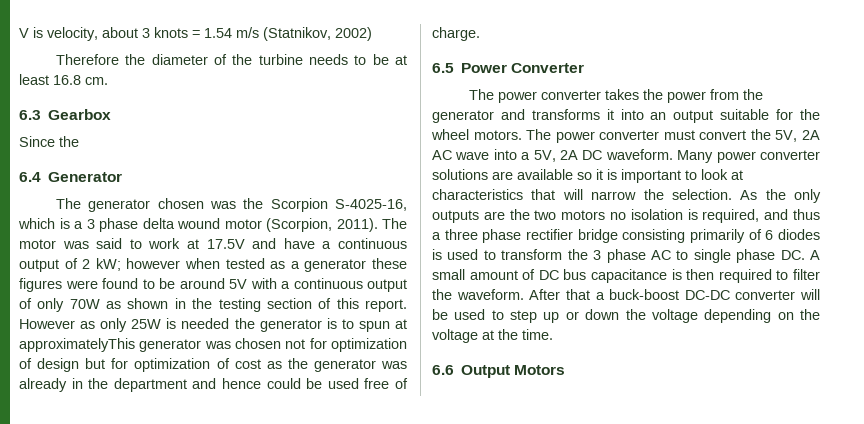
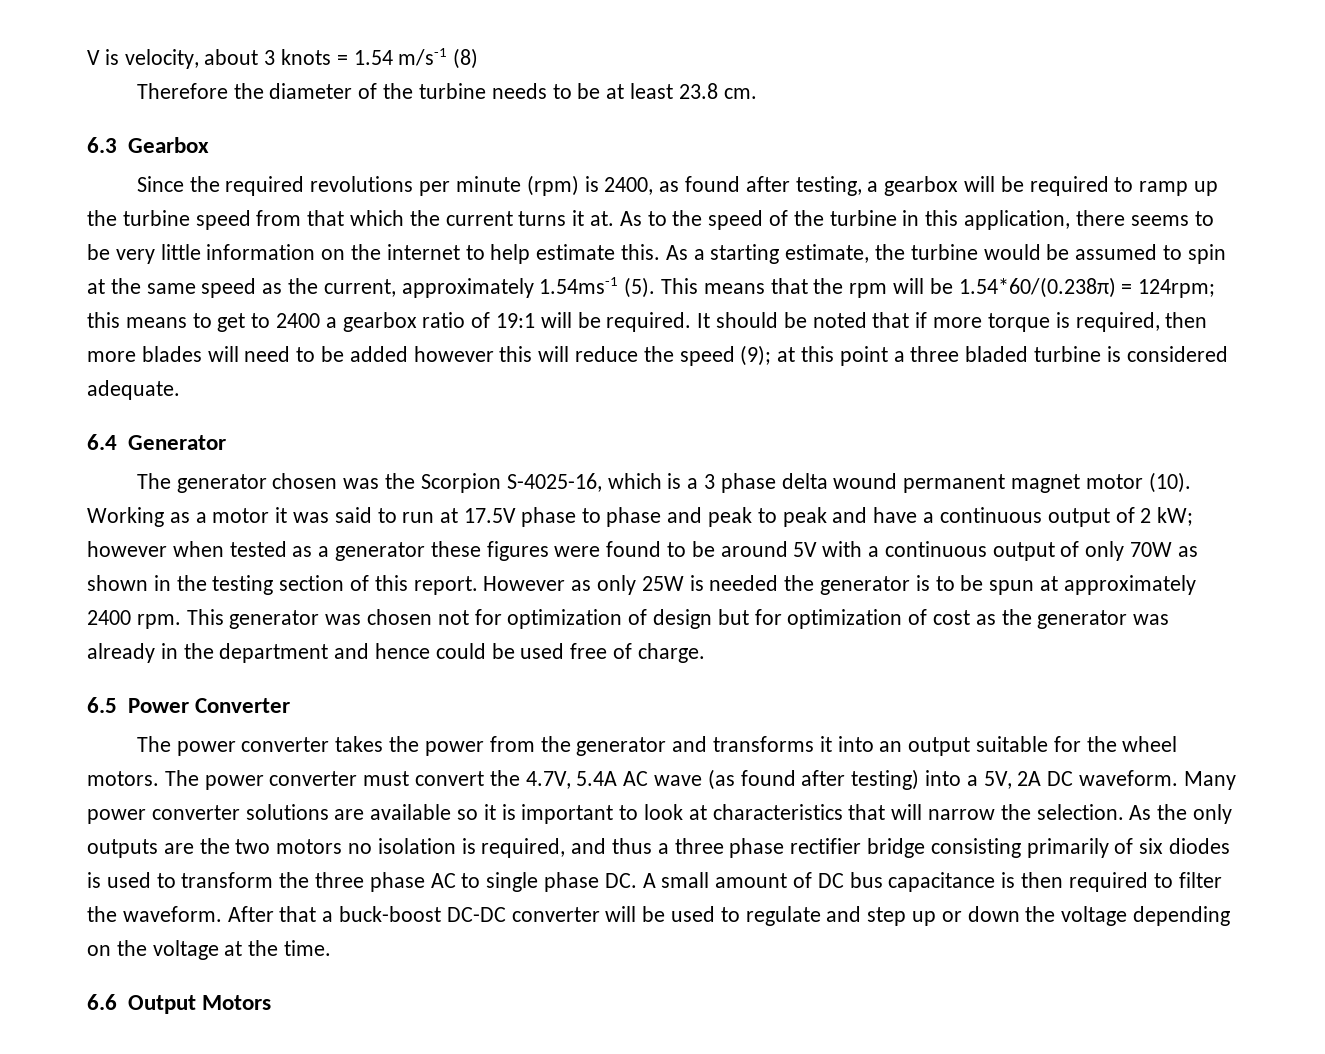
- V is velocity, about 3 knots = 1.54 m/s (Statnikov, 2002)
+ V is velocity, about 3 knots = 1.54 m/s-1 (8)
- Therefore the diameter of the turbine needs to be at least 16.8 cm.
+ Therefore the diameter of the turbine needs to be at least 23.8 cm.
- Since the
+ Since the required revolutions per minute (rpm) is 2400, as found after testing, a gearbox will be required to ramp up the turbine speed from that which the current turns it at. As to the speed of the turbine in this application, there seems to be very little information on the internet to help estimate this. As a starting estimate, the turbine would be assumed to spin at the same speed as the current, approximately 1.54ms-1 (5). This means that the rpm will be 1.54*60/(0.238π) = 124rpm; this means to get to 2400 a gearbox ratio of 19:1 will be required. It should be noted that if more torque is required, then more blades will need to be added however this will reduce the speed (9); at this point a three bladed turbine is considered adequate.
- The generator chosen was the Scorpion S-4025-16, which is a 3 phase delta wound motor (Scorpion, 2011). The motor was said to work at 17.5V and have a continuous output of 2 kW; however when tested as a generator these figures were found to be around 5V with a continuous output of only 70W as shown in the testing section of this report.
+ The generator chosen was the Scorpion S-4025-16, which is a 3 phase delta wound permanent magnet motor (10). Working as a motor it was said to run at 17.5V phase to phase and peak to peak and have a continuous output of 2 kW; however when tested as a generator these figures were found to be around 5V with a continuous output of only 70W as shown in the testing section of this report.
- However as only 25W is needed the generator is to spun at approximatelyThis generator was chosen not for optimization of design but for optimization of cost as the generator was already in the department and hence could be used free of charge.
+ However as only 25W is needed the generator is to be spun at approximately 2400 rpm. This generator was chosen not for optimization of design but for optimization of cost as the generator was already in the department and hence could be used free of charge.
- The power converter must convert the 5V, 2A AC wave into a 5V, 2A DC waveform.
+ The power converter must convert the 4.7V, 5.4A AC wave (as found after testing) into a 5V, 2A DC waveform.
- As the only outputs are the two motors no isolation is required, and thus a three phase rectifier bridge consisting primarily of 6 diodes is used to transform the 3 phase AC to single phase DC. A small amount of DC bus capacitance is then required to filter the waveform.
+ As the only outputs are the two motors no isolation is required, and thus a three phase rectifier bridge consisting primarily of six diodes is used to transform the three phase AC to single phase DC. A small amount of DC bus capacitance is then required to filter the waveform.
- After that a buck-boost DC-DC converter will be used to step up or down the voltage depending on the voltage at the time.
+ After that a buck-boost DC-DC converter will be used to regulate and step up or down the voltage depending on the voltage at the time.

